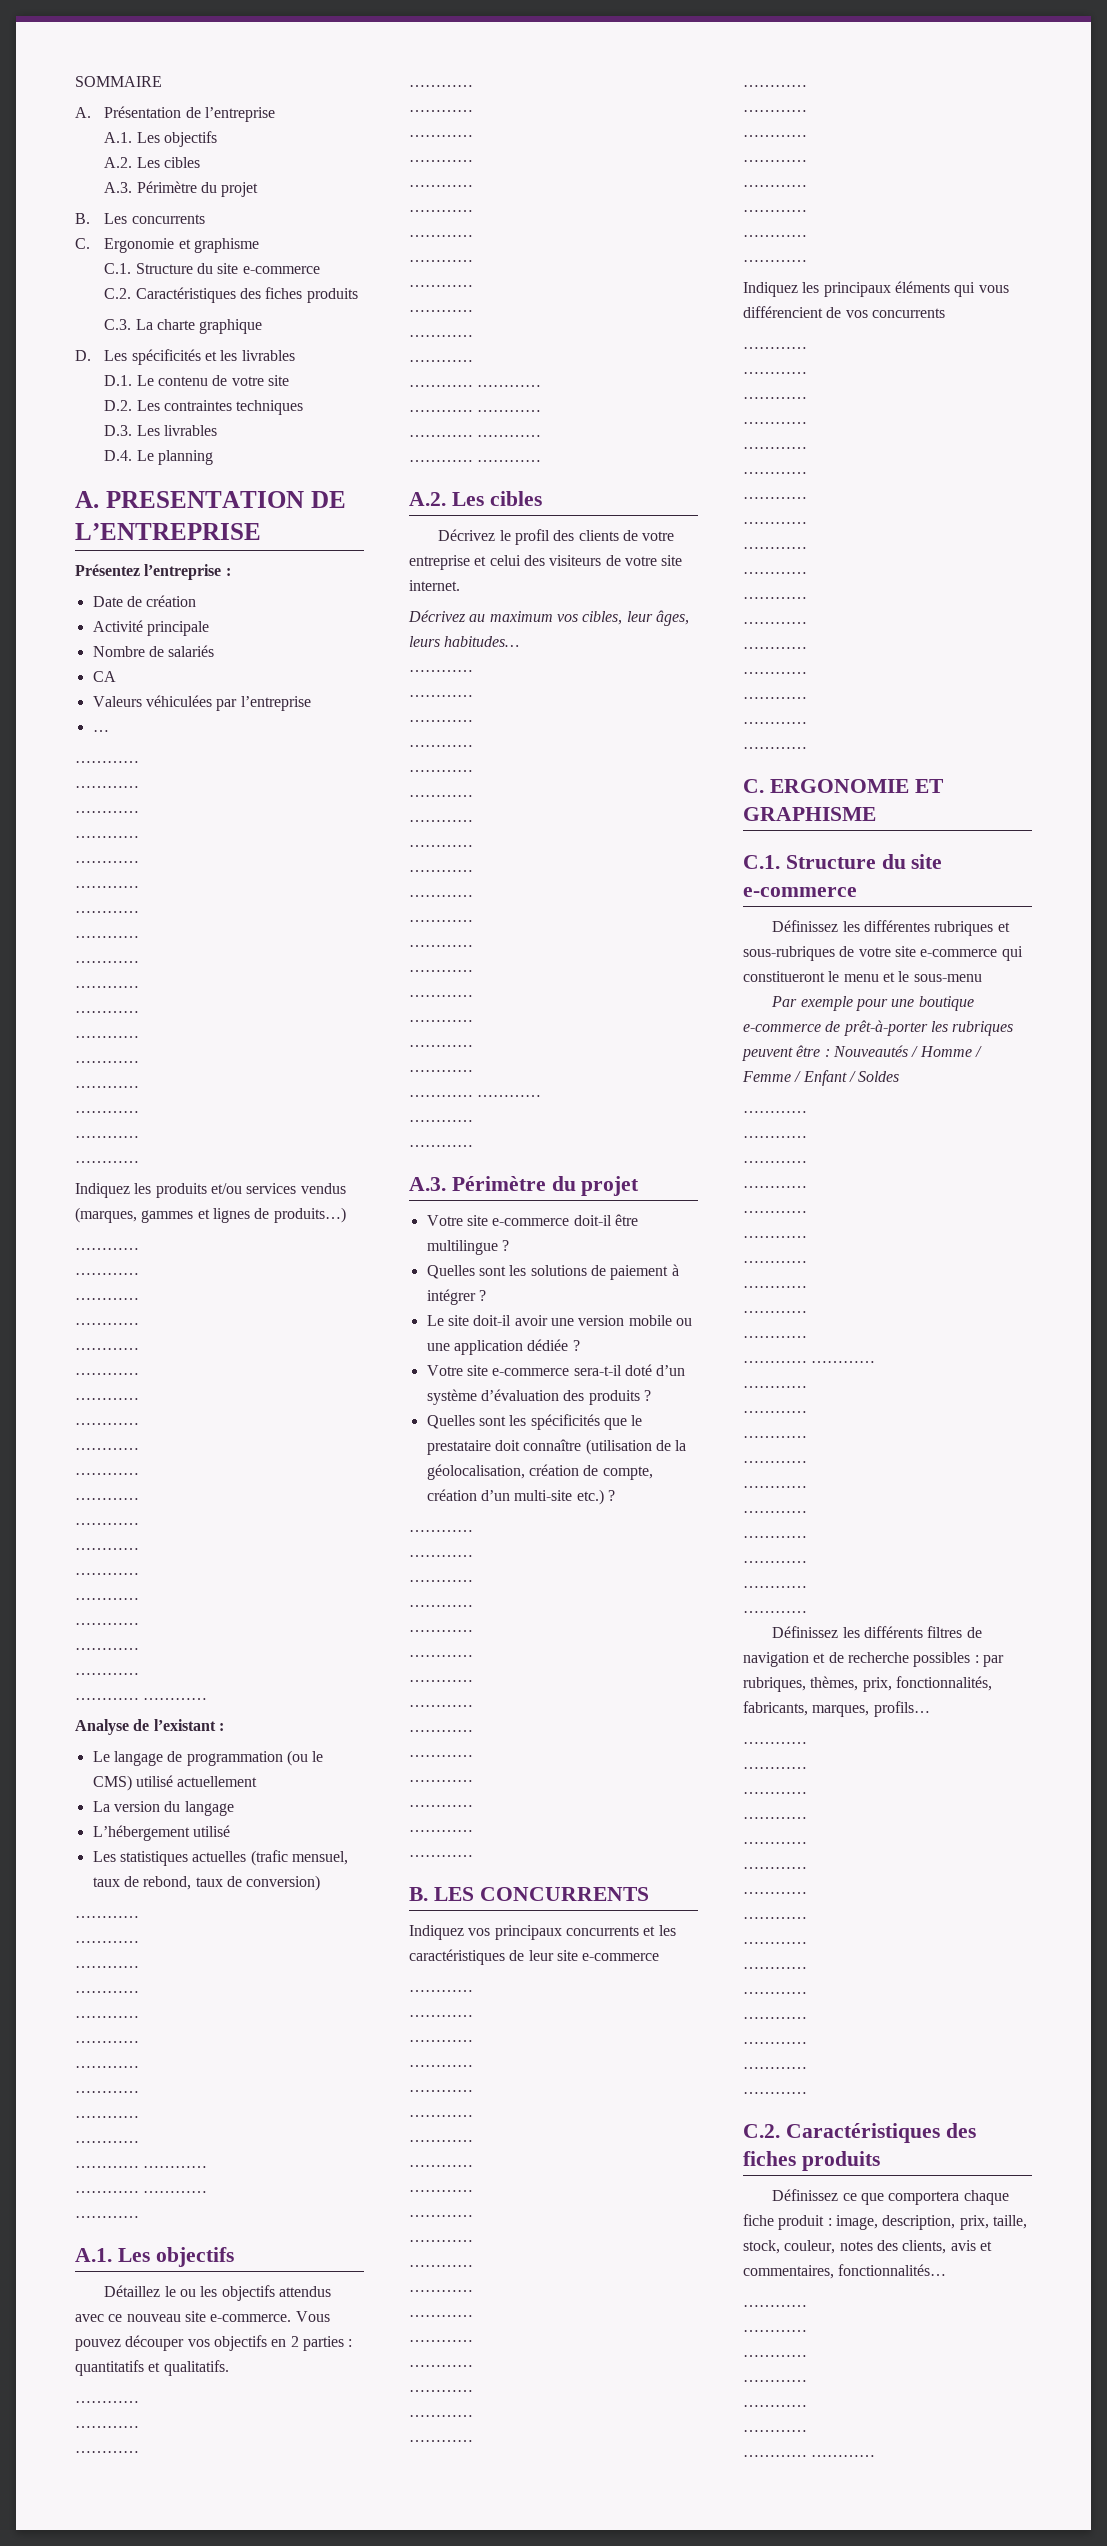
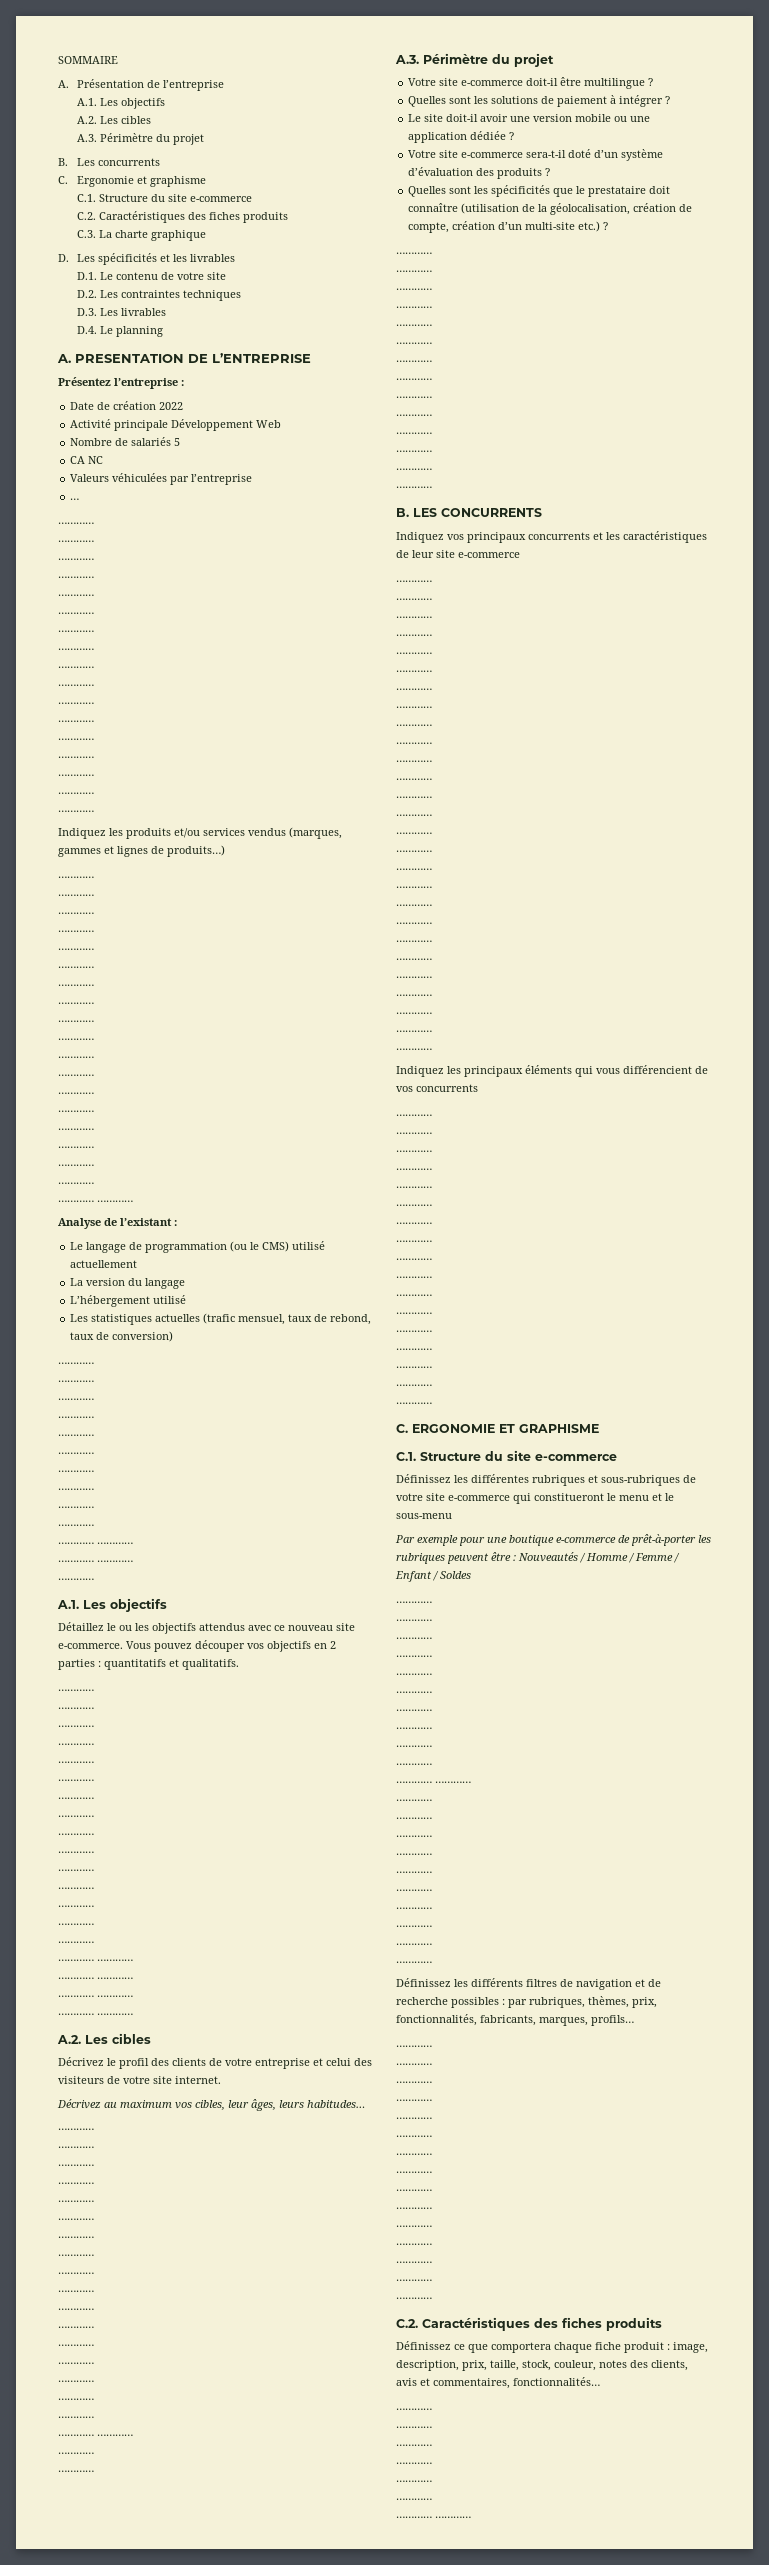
- Date de création
+ Date de création 2022
- Activité principale
+ Activité principale Développement Web
- Nombre de salariés
+ Nombre de salariés 5
- CA
+ CA NC

